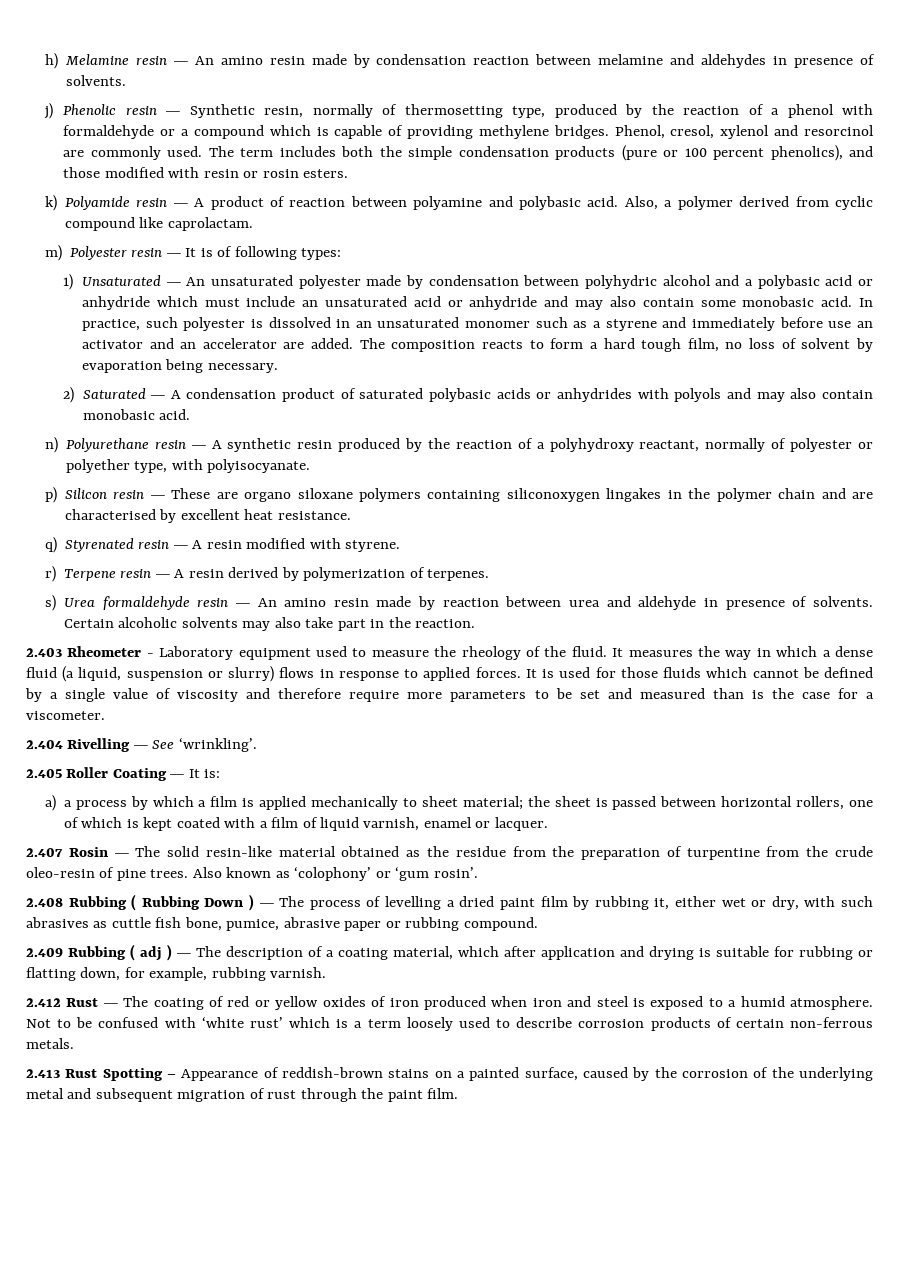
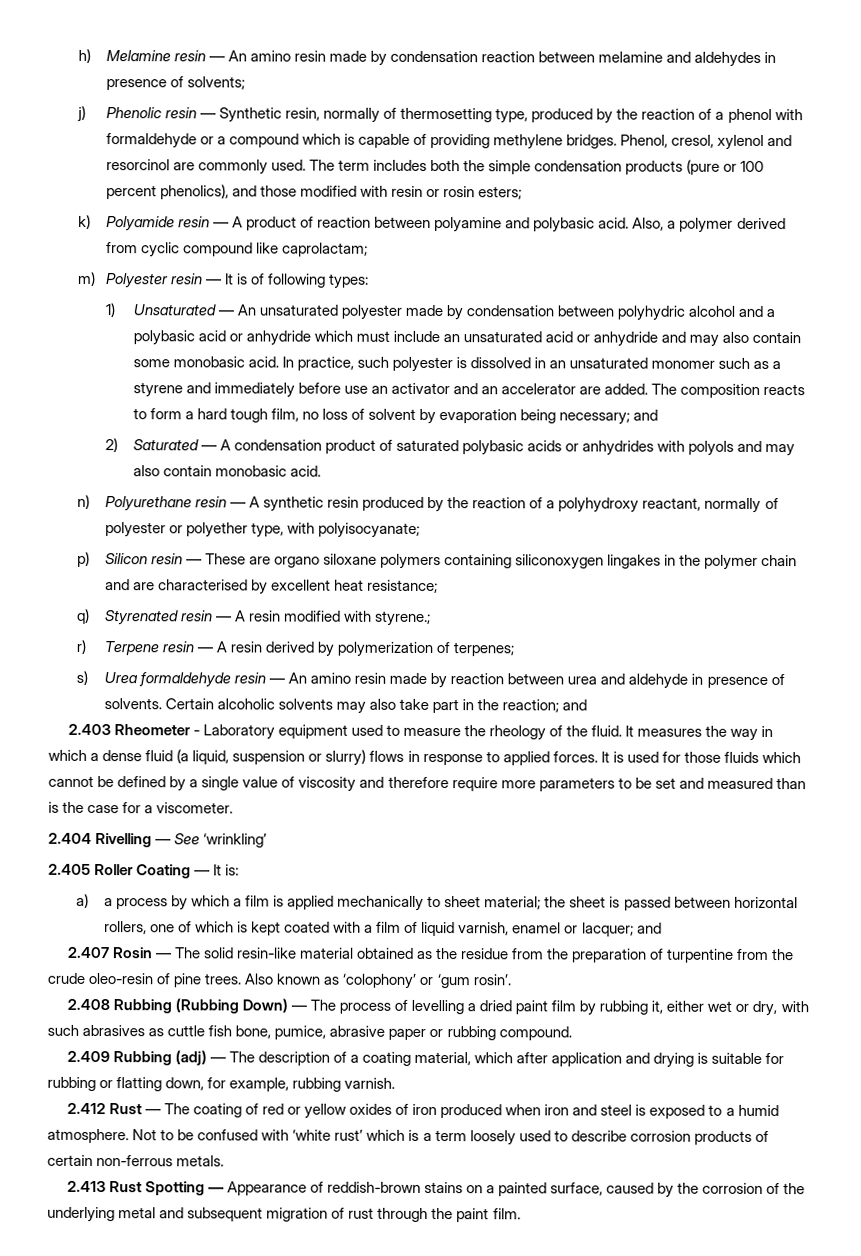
- h) Melamine resin ― An amino resin made by condensation reaction between melamine and aldehydes in presence of solvents.
+ h) Melamine resin ― An amino resin made by condensation reaction between melamine and aldehydes in presence of solvents;
- The term includes both the simple condensation products (pure or 100 percent phenolics), and those modified with resin or rosin esters.
+ The term includes both the simple condensation products (pure or 100 percent phenolics), and those modified with resin or rosin esters;
- Also, a polymer derived from cyclic compound like caprolactam.
+ Also, a polymer derived from cyclic compound like caprolactam;
- The composition reacts to form a hard tough film, no loss of solvent by evaporation being necessary.
+ The composition reacts to form a hard tough film, no loss of solvent by evaporation being necessary; and
- n) Polyurethane resin ― A synthetic resin produced by the reaction of a polyhydroxy reactant, normally of polyester or polyether type, with polyisocyanate.
+ n) Polyurethane resin ― A synthetic resin produced by the reaction of a polyhydroxy reactant, normally of polyester or polyether type, with polyisocyanate;
- p) Silicon resin ― These are organo siloxane polymers containing siliconoxygen lingakes in the polymer chain and are characterised by excellent heat resistance.
+ p) Silicon resin ― These are organo siloxane polymers containing siliconoxygen lingakes in the polymer chain and are characterised by excellent heat resistance;
- q) Styrenated resin ― A resin modified with styrene.
+ q) Styrenated resin ― A resin modified with styrene.;
- r) Terpene resin ― A resin derived by polymerization of terpenes.
+ r) Terpene resin ― A resin derived by polymerization of terpenes;
- Certain alcoholic solvents may also take part in the reaction.
+ Certain alcoholic solvents may also take part in the reaction; and
- 2.404 Rivelling ― See ‘wrinkling’.
+ 2.404 Rivelling ― See ‘wrinkling’
- a) a process by which a film is applied mechanically to sheet material; the sheet is passed between horizontal rollers, one of which is kept coated with a film of liquid varnish, enamel or lacquer.
+ a) a process by which a film is applied mechanically to sheet material; the sheet is passed between horizontal rollers, one of which is kept coated with a film of liquid varnish, enamel or lacquer; and
- 2.408 Rubbing ( Rubbing Down ) ― The process of levelling a dried paint film by rubbing it, either wet or dry, with such abrasives as cuttle fish bone, pumice, abrasive paper or rubbing compound.
+ 2.408 Rubbing (Rubbing Down) ― The process of levelling a dried paint film by rubbing it, either wet or dry, with such abrasives as cuttle fish bone, pumice, abrasive paper or rubbing compound.
- 2.409 Rubbing ( adj ) ― The description of a coating material, which after application and drying is suitable for rubbing or flatting down, for example, rubbing varnish.
+ 2.409 Rubbing (adj) ― The description of a coating material, which after application and drying is suitable for rubbing or flatting down, for example, rubbing varnish.
- 2.413 Rust Spotting – Appearance of reddish-brown stains on a painted surface, caused by the corrosion of the underlying metal and subsequent migration of rust through the paint film.
+ 2.413 Rust Spotting ― Appearance of reddish-brown stains on a painted surface, caused by the corrosion of the underlying metal and subsequent migration of rust through the paint film.

